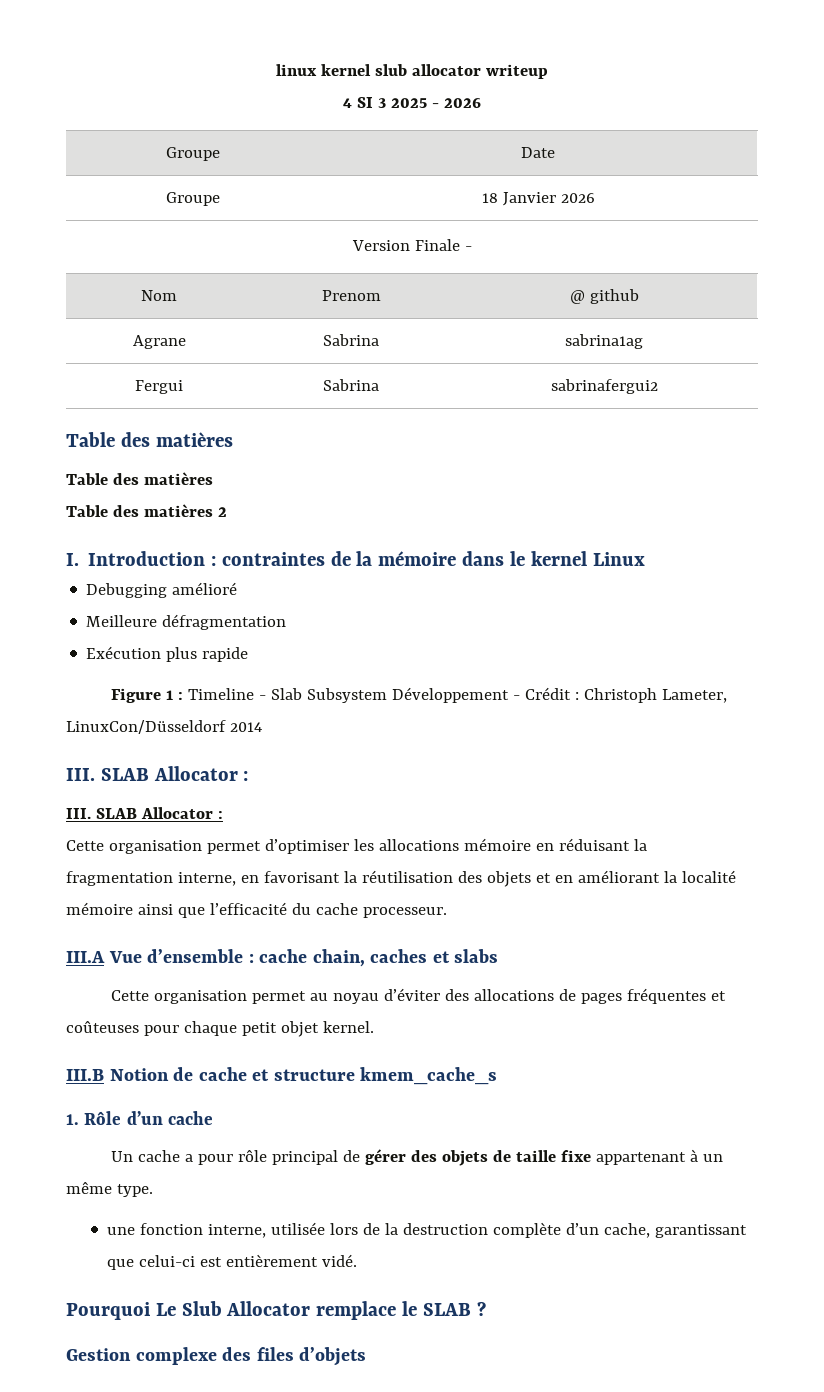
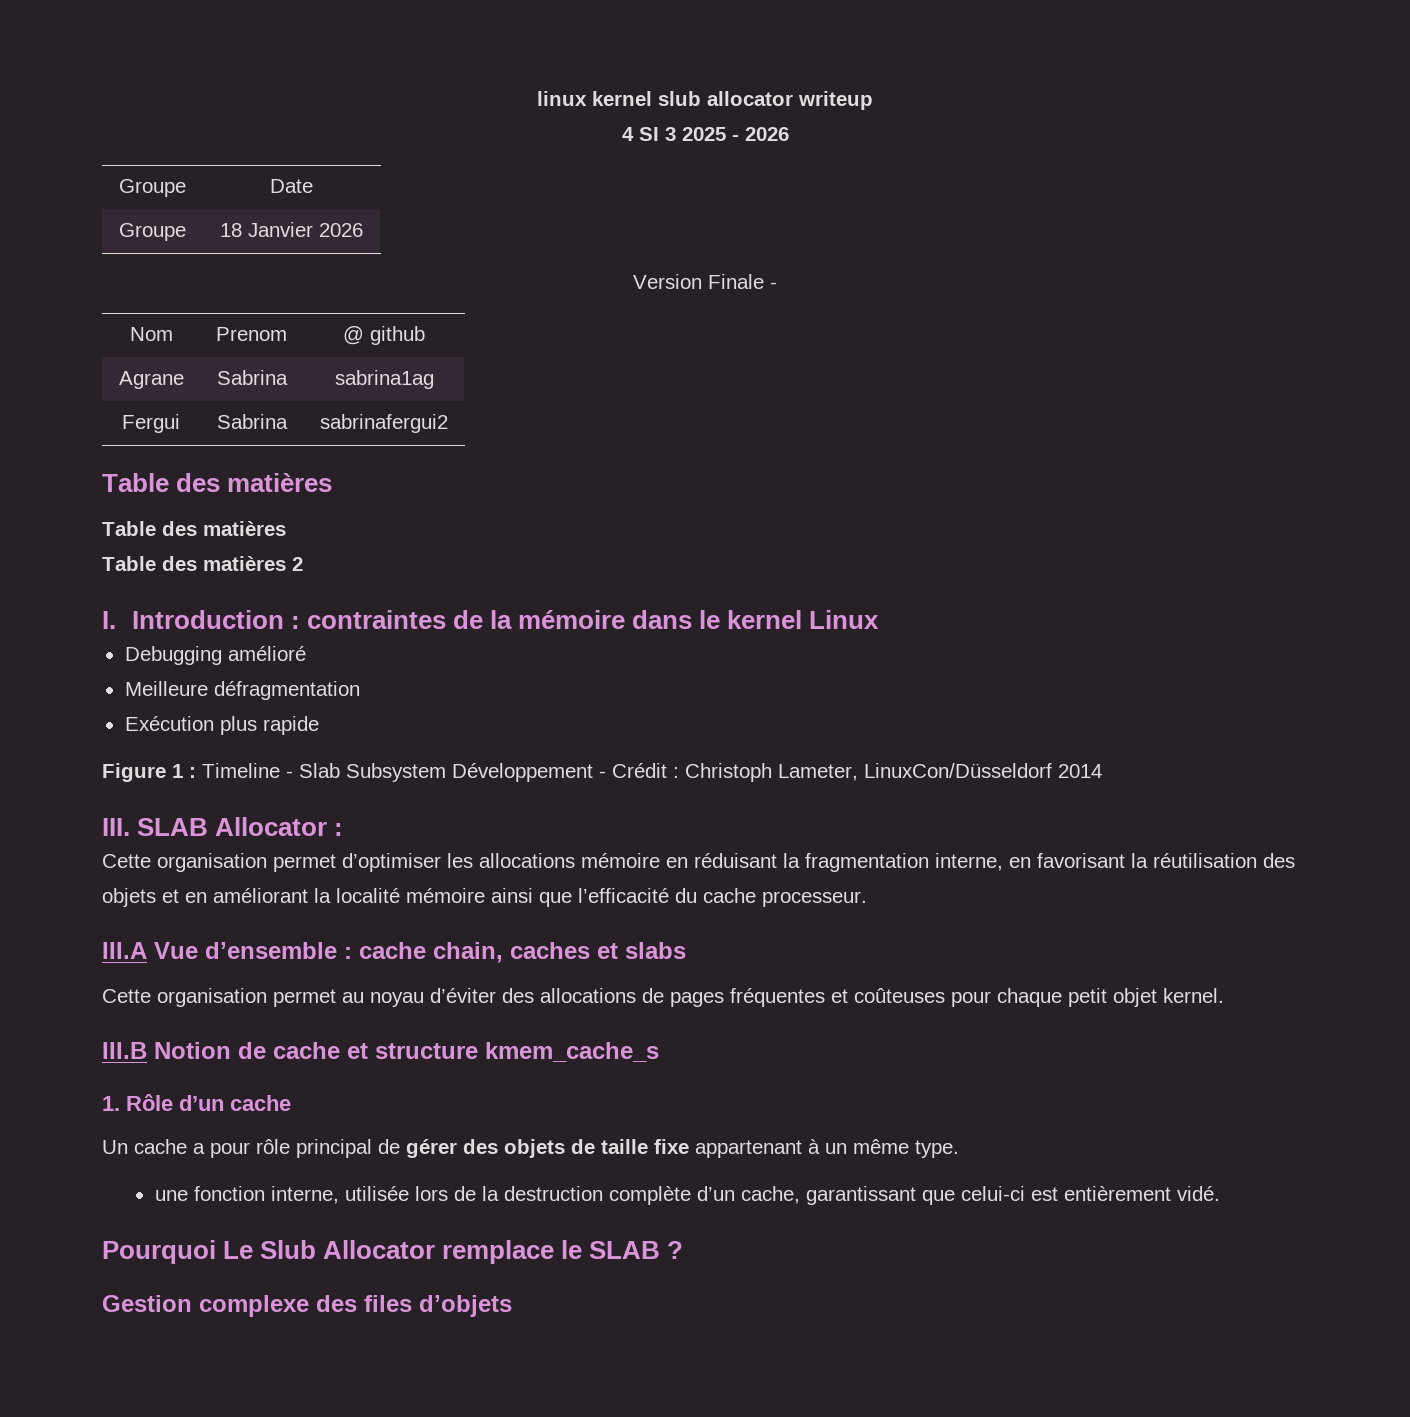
  Figure 1 : Timeline - Slab Subsystem Développement - Crédit : Christoph Lameter, LinuxCon/Düsseldorf 2014
- III. SLAB Allocator :

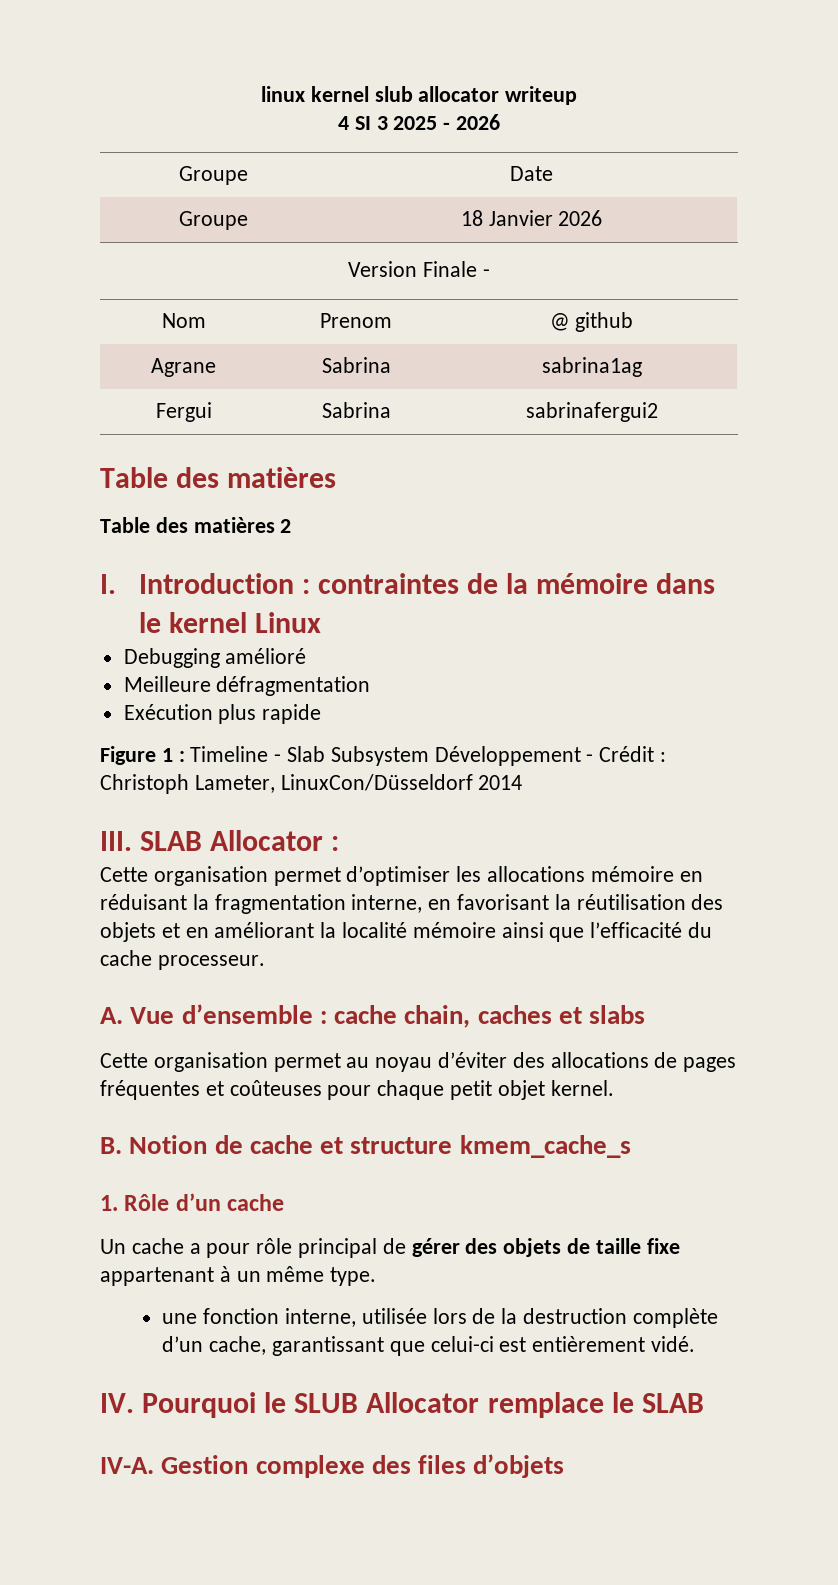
  Fergui | Sabrina | sabrinafergui2
- Table des matières
- III.A Vue d’ensemble : cache chain, caches et slabs
+ A. Vue d’ensemble : cache chain, caches et slabs
- III.B Notion de cache et structure kmem_cache_s
+ B. Notion de cache et structure kmem_cache_s
- Pourquoi Le Slub Allocator remplace le SLAB ?
- Gestion complexe des files d’objets
+ IV. Pourquoi le SLUB Allocator remplace le SLAB
+ IV-A. Gestion complexe des files d’objets

